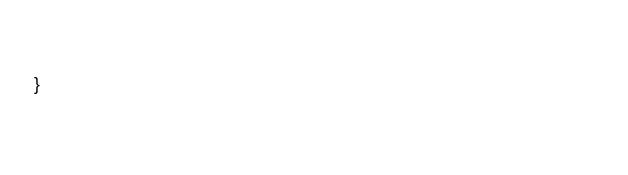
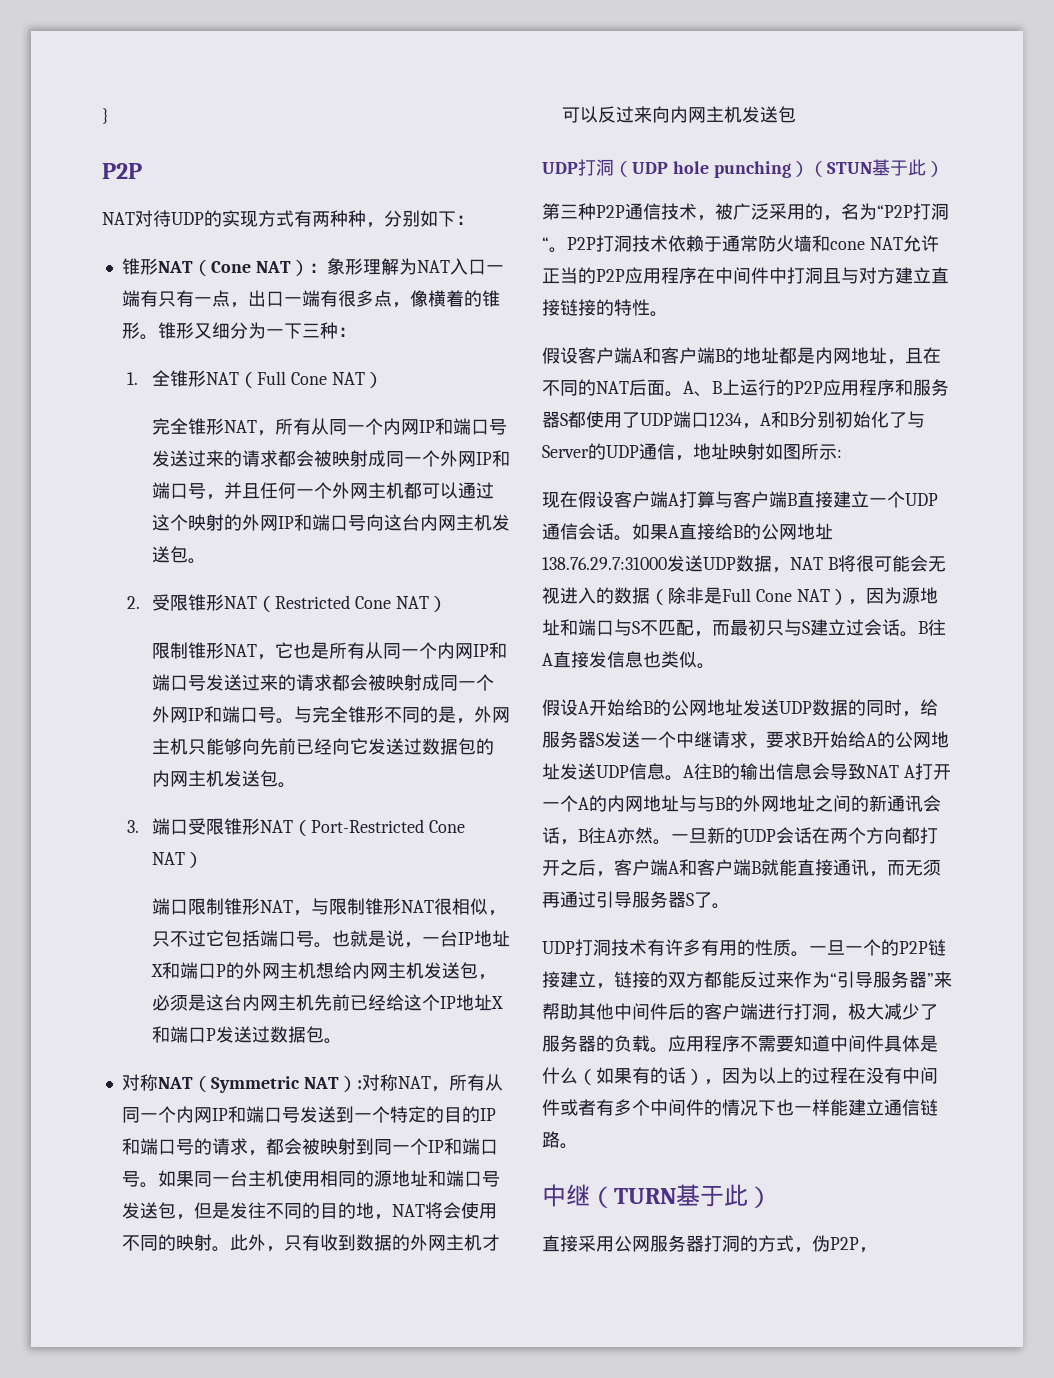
  }
+ P2P
+ NAT对待UDP的实现方式有两种种，分别如下：
+ 锥形NAT（Cone NAT）：象形理解为NAT入口一端有只有一点，出口一端有很多点，像横着的锥形。锥形又细分为一下三种：
+ 1.全锥形NAT（Full Cone NAT）
+ 完全锥形NAT，所有从同一个内网IP和端口号发送过来的请求都会被映射成同一个外网IP和端口号，并且任何一个外网主机都可以通过这个映射的外网IP和端口号向这台内网主机发送包。
+ 2.受限锥形NAT（Restricted Cone NAT）
+ 限制锥形NAT，它也是所有从同一个内网IP和端口号发送过来的请求都会被映射成同一个外网IP和端口号。与完全锥形不同的是，外网主机只能够向先前已经向它发送过数据包的内网主机发送包。
+ 3.端口受限锥形NAT（Port-Restricted Cone NAT）
+ 端口限制锥形NAT，与限制锥形NAT很相似，只不过它包括端口号。也就是说，一台IP地址X和端口P的外网主机想给内网主机发送包，必须是这台内网主机先前已经给这个IP地址X和端口P发送过数据包。
+ 对称NAT（Symmetric NAT）:对称NAT，所有从同一个内网IP和端口号发送到一个特定的目的IP和端口号的请求，都会被映射到同一个IP和端口号。如果同一台主机使用相同的源地址和端口号发送包，但是发往不同的目的地，NAT将会使用不同的映射。此外，只有收到数据的外网主机才可以反过来向内网主机发送包
+ UDP打洞（UDP hole punching）（STUN基于此）
+ 第三种P2P通信技术，被广泛采用的，名为“P2P打洞“。P2P打洞技术依赖于通常防火墙和cone NAT允许正当的P2P应用程序在中间件中打洞且与对方建立直接链接的特性。
+ 假设客户端A和客户端B的地址都是内网地址，且在不同的NAT后面。A、B上运行的P2P应用程序和服务器S都使用了UDP端口1234，A和B分别初始化了与Server的UDP通信，地址映射如图所示:
+ 现在假设客户端A打算与客户端B直接建立一个UDP通信会话。如果A直接给B的公网地址138.76.29.7:31000发送UDP数据，NAT B将很可能会无视进入的数据（除非是Full Cone NAT），因为源地址和端口与S不匹配，而最初只与S建立过会话。B往A直接发信息也类似。
+ 假设A开始给B的公网地址发送UDP数据的同时，给服务器S发送一个中继请求，要求B开始给A的公网地址发送UDP信息。A往B的输出信息会导致NAT A打开一个A的内网地址与与B的外网地址之间的新通讯会话，B往A亦然。一旦新的UDP会话在两个方向都打开之后，客户端A和客户端B就能直接通讯，而无须再通过引导服务器S了。
+ UDP打洞技术有许多有用的性质。一旦一个的P2P链接建立，链接的双方都能反过来作为“引导服务器”来帮助其他中间件后的客户端进行打洞，极大减少了服务器的负载。应用程序不需要知道中间件具体是什么（如果有的话），因为以上的过程在没有中间件或者有多个中间件的情况下也一样能建立通信链路。
+ 中继（TURN基于此）
+ 直接采用公网服务器打洞的方式，伪P2P，

